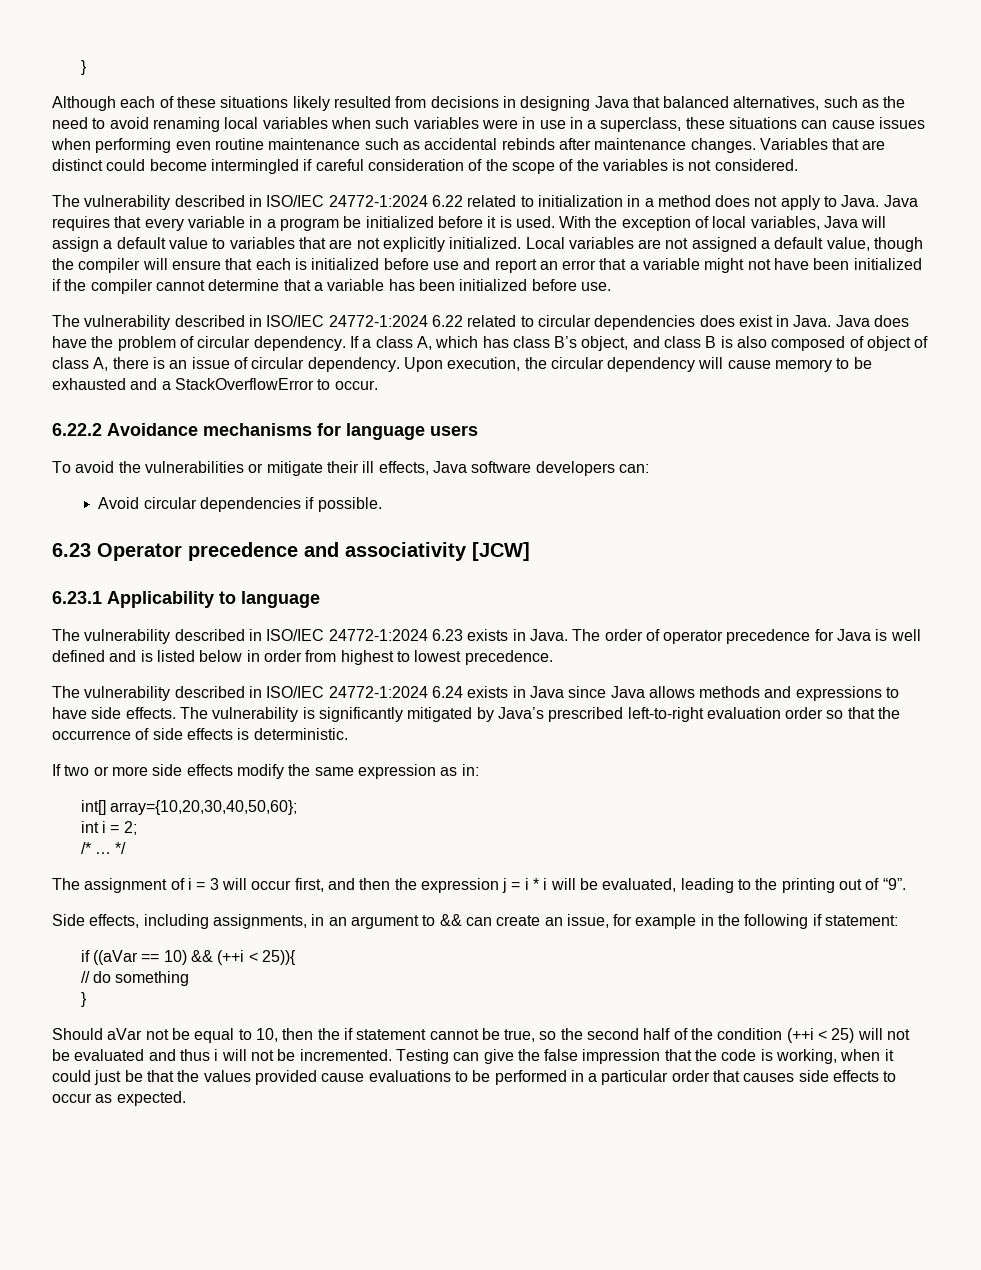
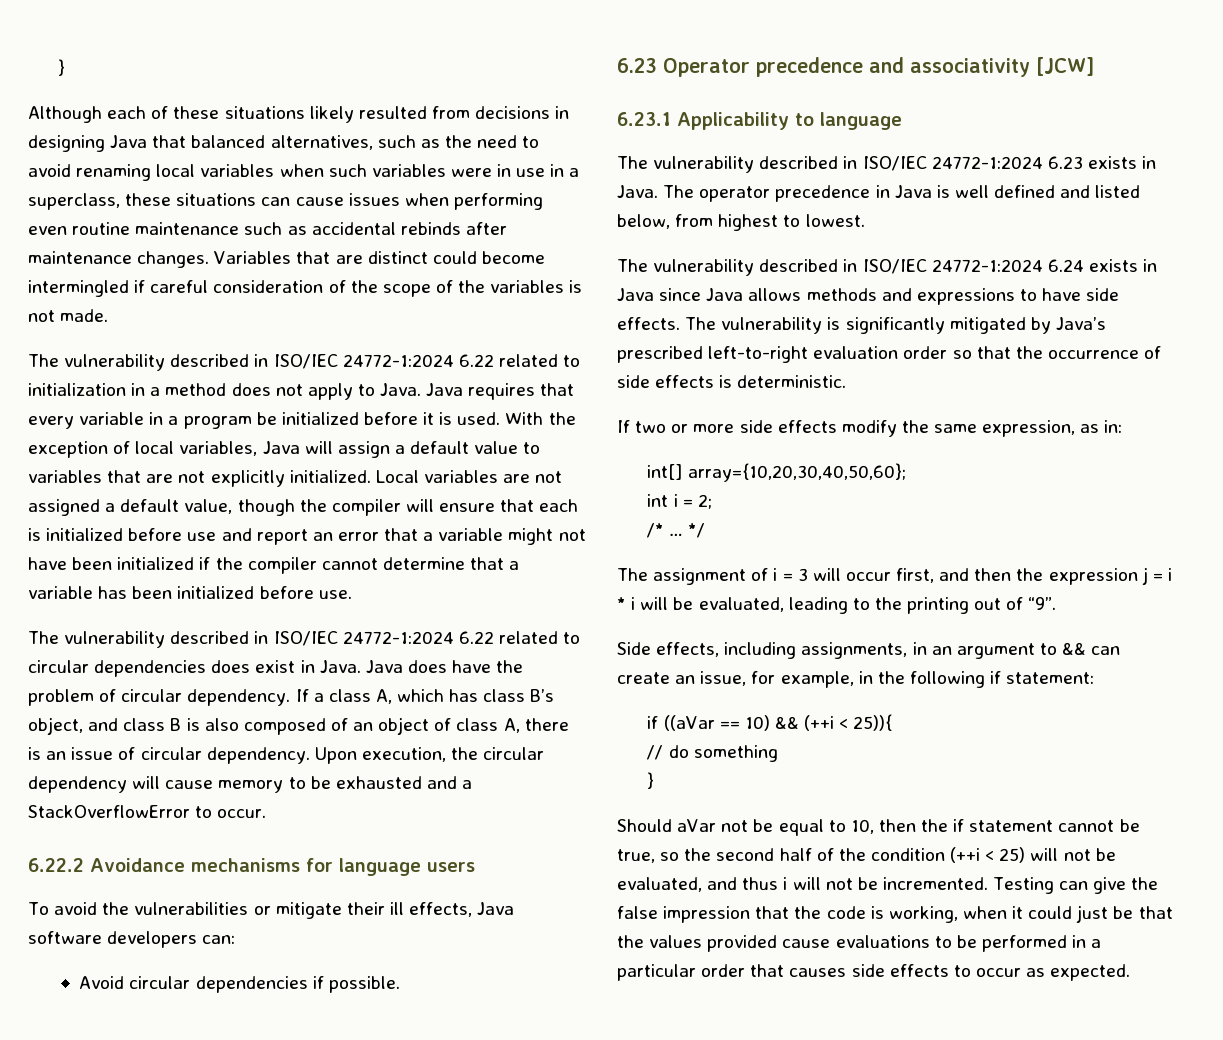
- Variables that are distinct could become intermingled if careful consideration of the scope of the variables is not considered.
+ Variables that are distinct could become intermingled if careful consideration of the scope of the variables is not made.
- If a class A, which has class B’s object, and class B is also composed of object of class A, there is an issue of circular dependency.
+ If a class A, which has class B’s object, and class B is also composed of an object of class A, there is an issue of circular dependency.
- The order of operator precedence for Java is well defined and is listed below in order from highest to lowest precedence.
+ The operator precedence in Java is well defined and listed below, from highest to lowest.
- If two or more side effects modify the same expression as in:
+ If two or more side effects modify the same expression, as in:
- Side effects, including assignments, in an argument to && can create an issue, for example in the following if statement:
+ Side effects, including assignments, in an argument to && can create an issue, for example, in the following if statement:
- Should aVar not be equal to 10, then the if statement cannot be true, so the second half of the condition (++i < 25) will not be evaluated and thus i will not be incremented.
+ Should aVar not be equal to 10, then the if statement cannot be true, so the second half of the condition (++i < 25) will not be evaluated, and thus i will not be incremented.

